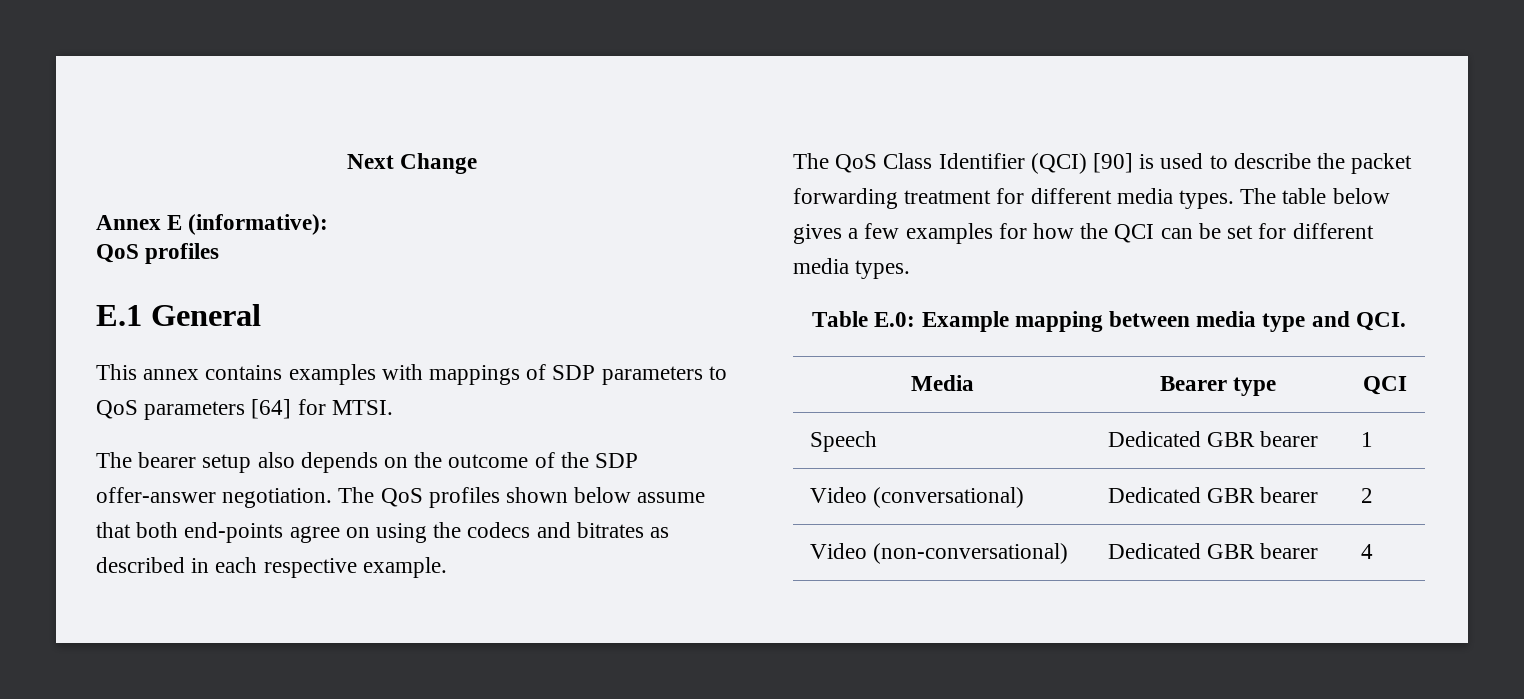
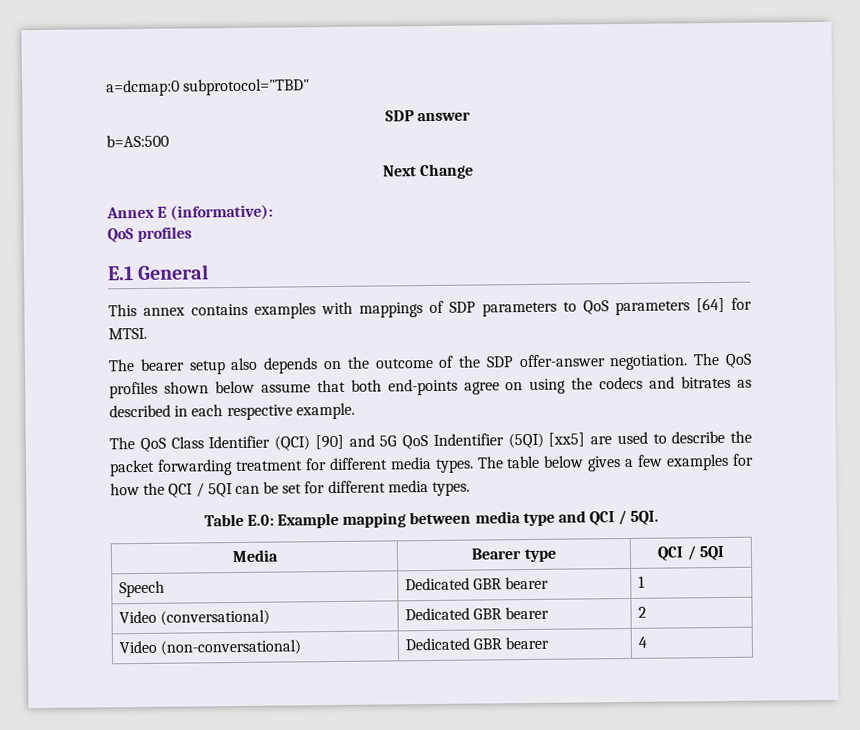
+ a=dcmap:0 subprotocol="TBD"
+ SDP answer
+ b=AS:500
- The QoS Class Identifier (QCI) [90] is used to describe the packet forwarding treatment for different media types.
+ The QoS Class Identifier (QCI) [90] and 5G QoS Indentifier (5QI) [xx5] are used to describe the packet forwarding treatment for different media types.
- The table below gives a few examples for how the QCI can be set for different media types.
+ The table below gives a few examples for how the QCI / 5QI can be set for different media types.
- Table E.0: Example mapping between media type and QCI.
+ Table E.0: Example mapping between media type and QCI / 5QI.
- Media | Bearer type | QCI
+ Media | Bearer type | QCI / 5QI

